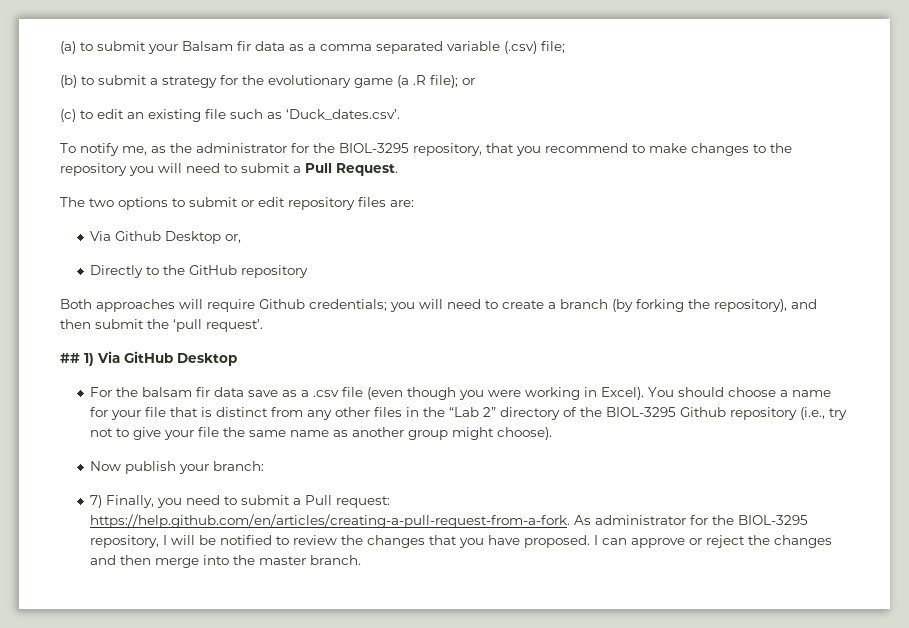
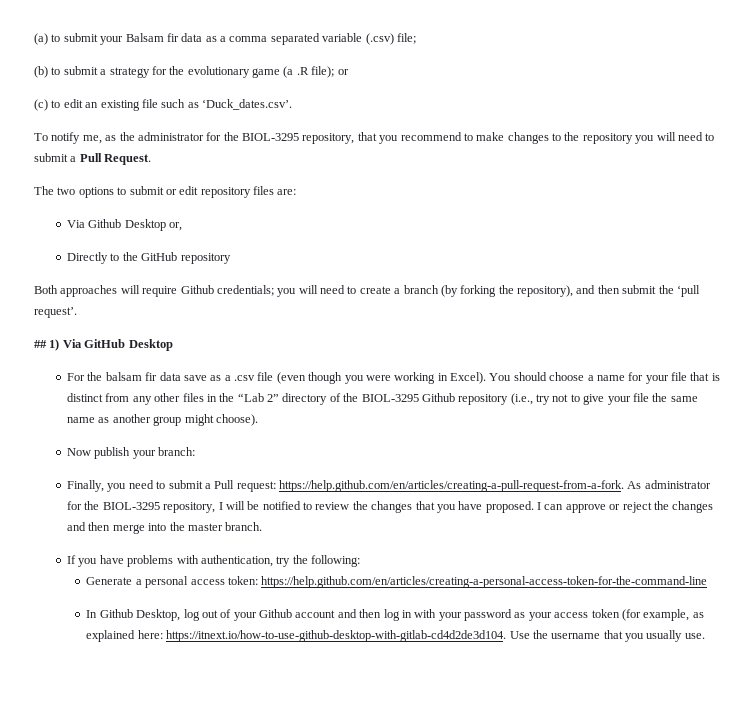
- 7) Finally, you need to submit a Pull request: https://help.github.com/en/articles/creating-a-pull-request-from-a-fork. As administrator for the BIOL-3295 repository, I will be notified to review the changes that you have proposed.
+ Finally, you need to submit a Pull request: https://help.github.com/en/articles/creating-a-pull-request-from-a-fork. As administrator for the BIOL-3295 repository, I will be notified to review the changes that you have proposed.
+ If you have problems with authentication, try the following:
+ Generate a personal access token: https://help.github.com/en/articles/creating-a-personal-access-token-for-the-command-line
+ In Github Desktop, log out of your Github account and then log in with your password as your access token (for example, as explained here: https://itnext.io/how-to-use-github-desktop-with-gitlab-cd4d2de3d104. Use the username that you usually use.

